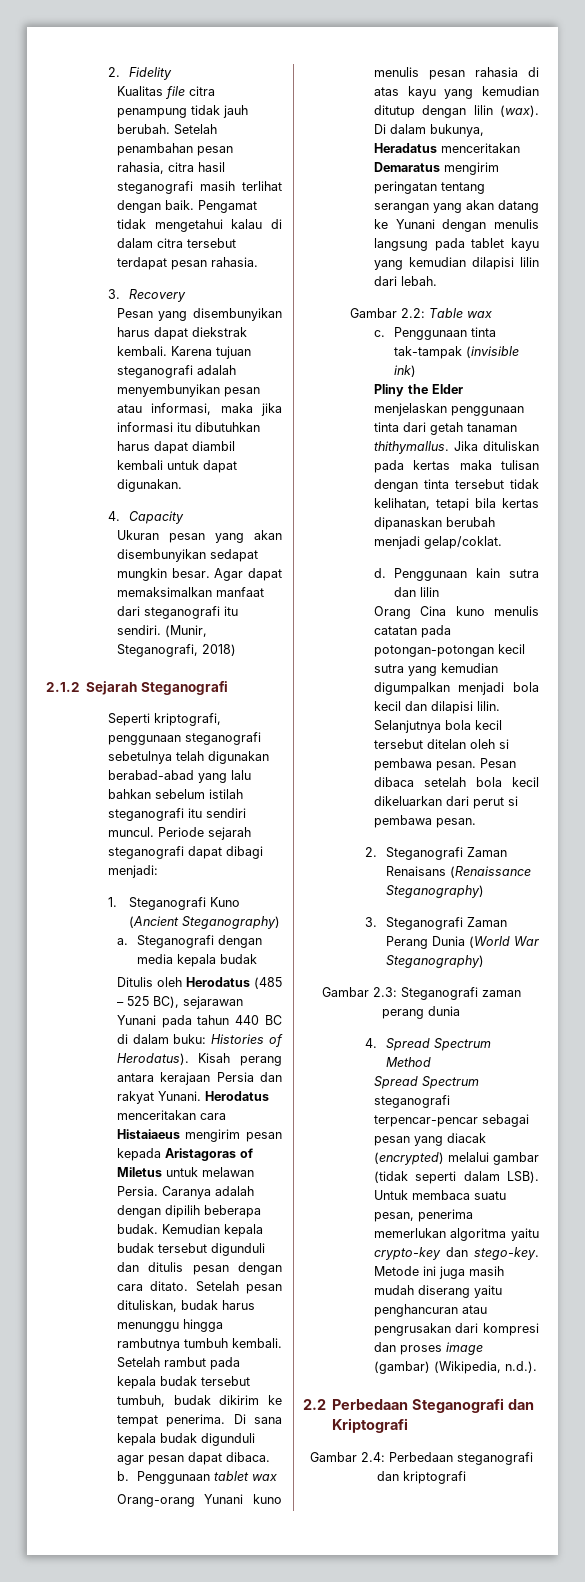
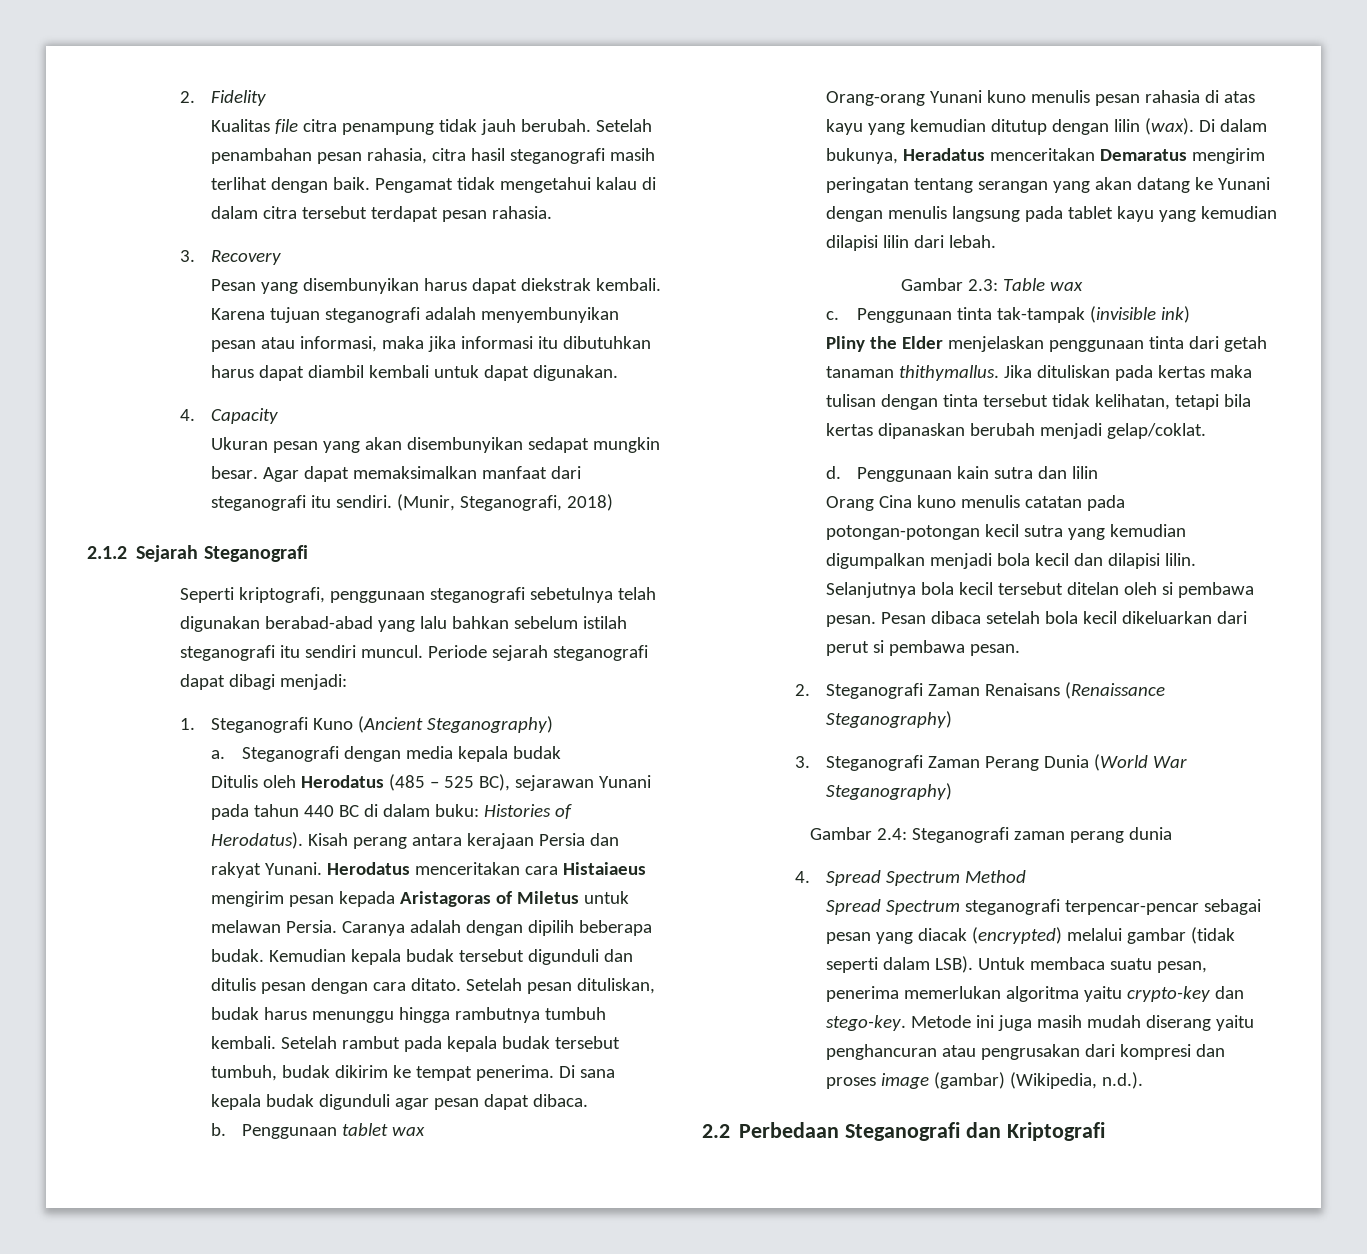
- Gambar 2.2: Table wax
+ Gambar 2.3: Table wax
- Gambar 2.3: Steganografi zaman perang dunia
+ Gambar 2.4: Steganografi zaman perang dunia
- Gambar 2.4: Perbedaan steganografi dan kriptografi

